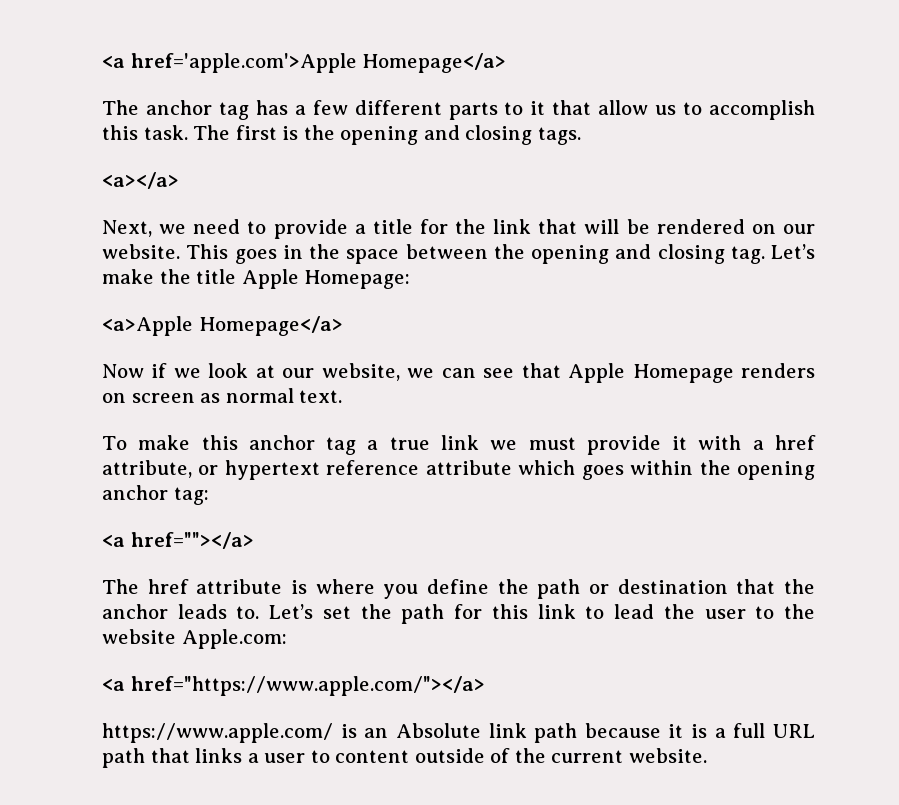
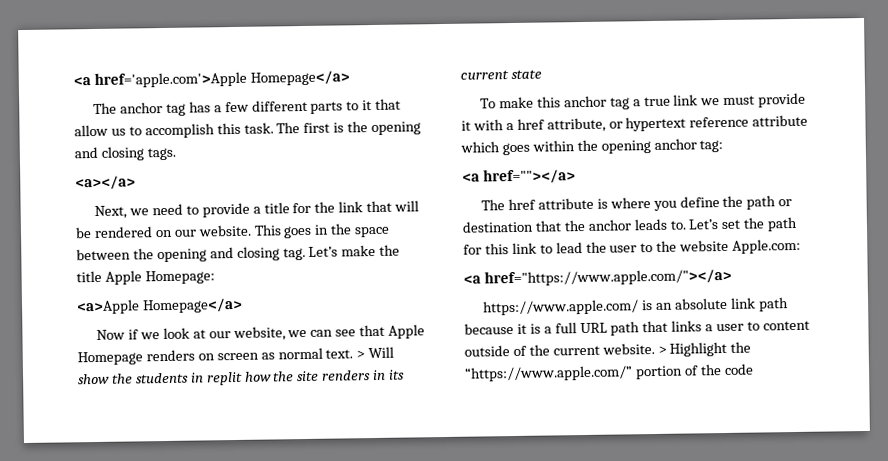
+ > Will show the students in replit how the site renders in its current state
- https://www.apple.com/ is an Absolute link path because it is a full URL path that links a user to content outside of the current website.
+ https://www.apple.com/ is an absolute link path because it is a full URL path that links a user to content outside of the current website.
+ > Highlight the “https://www.apple.com/” portion of the code

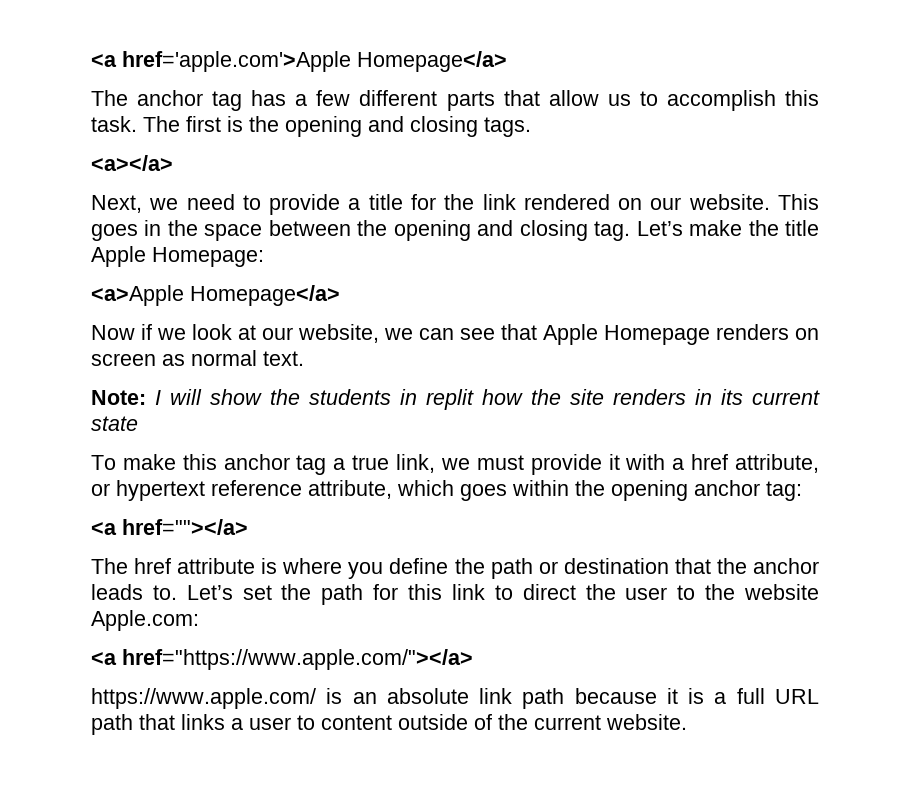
- The anchor tag has a few different parts to it that allow us to accomplish this task.
+ The anchor tag has a few different parts that allow us to accomplish this task.
- Next, we need to provide a title for the link that will be rendered on our website.
+ Next, we need to provide a title for the link rendered on our website.
- Now if we look at our website, we can see that Apple Homepage renders on screen as normal text. > Will show the students in replit how the site renders in its current state
+ Now if we look at our website, we can see that Apple Homepage renders on screen as normal text.
+ Note: I will show the students in replit how the site renders in its current state
- To make this anchor tag a true link we must provide it with a href attribute, or hypertext reference attribute which goes within the opening anchor tag:
+ To make this anchor tag a true link, we must provide it with a href attribute, or hypertext reference attribute, which goes within the opening anchor tag:
- Let’s set the path for this link to lead the user to the website Apple.com:
+ Let’s set the path for this link to direct the user to the website Apple.com:
- > Highlight the “https://www.apple.com/” portion of the code

